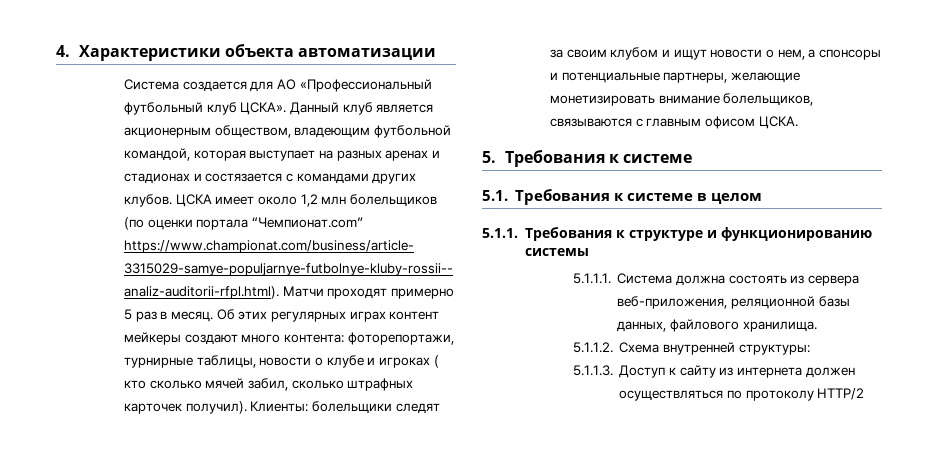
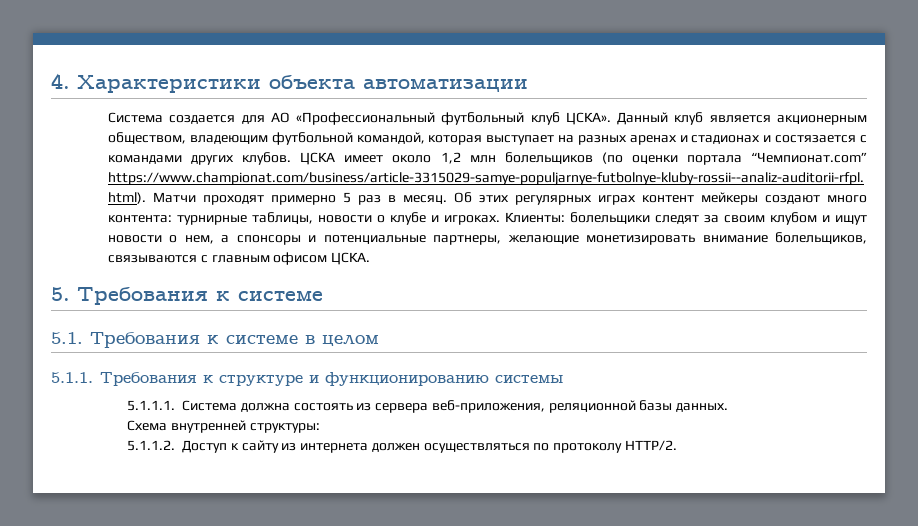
- Об этих регулярных играх контент мейкеры создают много контента: фоторепортажи, турнирные таблицы, новости о клубе и игроках ( кто сколько мячей забил, сколько штрафных карточек получил).
+ Об этих регулярных играх контент мейкеры создают много контента: турнирные таблицы, новости о клубе и игроках.
- 5.1.1.1. Система должна состоять из сервера веб-приложения, реляционной базы данных, файлового хранилища.
- 5.1.1.2. Схема внутренней структуры:
+ 5.1.1.1. Система должна состоять из сервера веб-приложения, реляционной базы данных.
+ Схема внутренней структуры:
- 5.1.1.3. Доступ к сайту из интернета должен осуществляться по протоколу HTTP/2
+ 5.1.1.2. Доступ к сайту из интернета должен осуществляться по протоколу HTTP/2.

